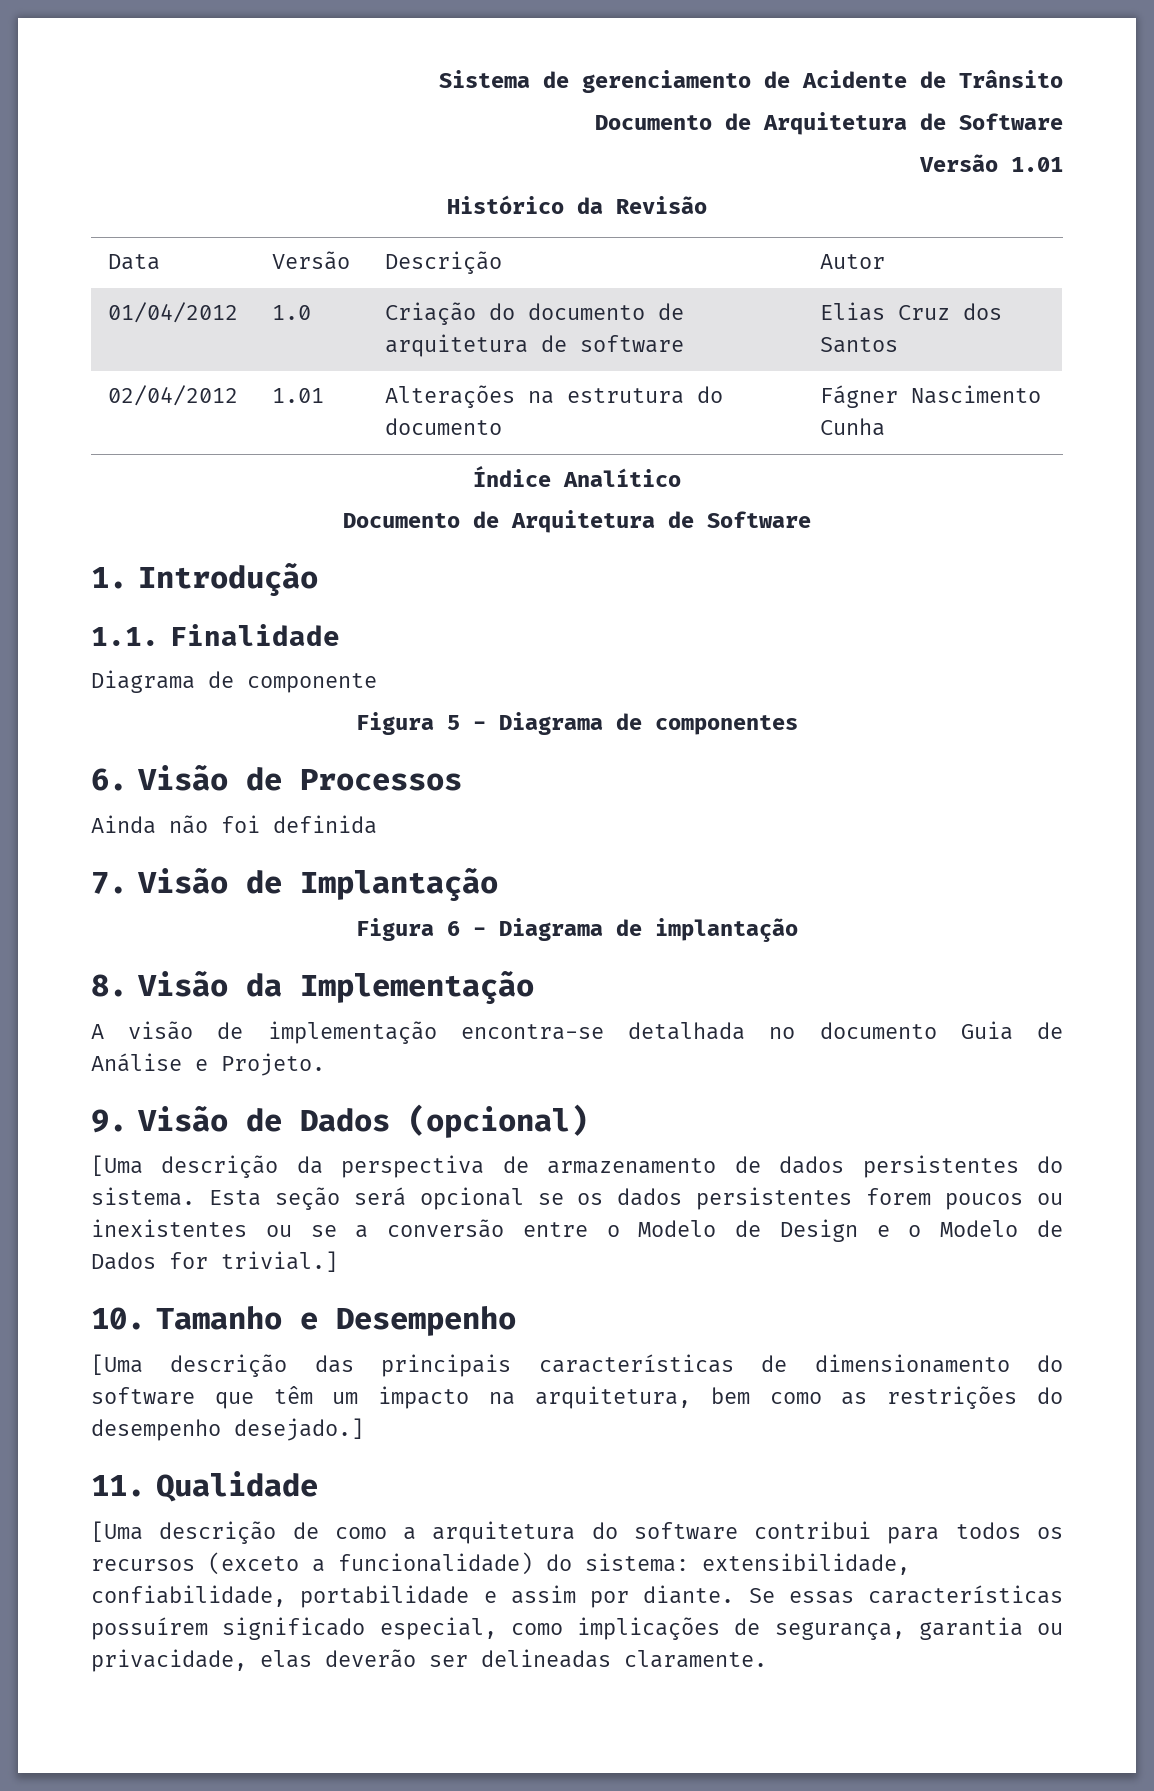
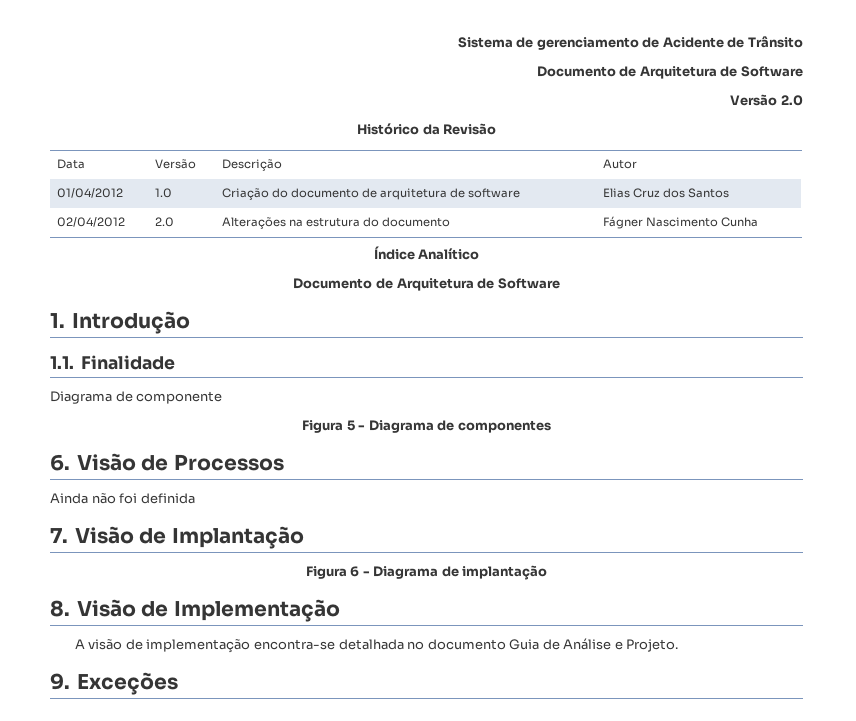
- Versão 1.01
+ Versão 2.0
- 02/04/2012 | 1.01 | Alterações na estrutura do documento | Fágner Nascimento Cunha
+ 02/04/2012 | 2.0 | Alterações na estrutura do documento | Fágner Nascimento Cunha
- 8. Visão da Implementação
+ 8. Visão de Implementação
- 9. Visão de Dados (opcional)
- [Uma descrição da perspectiva de armazenamento de dados persistentes do sistema. Esta seção será opcional se os dados persistentes forem poucos ou inexistentes ou se a conversão entre o Modelo de Design e o Modelo de Dados for trivial.]
- 10. Tamanho e Desempenho
- [Uma descrição das principais características de dimensionamento do software que têm um impacto na arquitetura, bem como as restrições do desempenho desejado.]
- 11. Qualidade
- [Uma descrição de como a arquitetura do software contribui para todos os recursos (exceto a funcionalidade) do sistema: extensibilidade, confiabilidade, portabilidade e assim por diante. Se essas características possuírem significado especial, como implicações de segurança, garantia ou privacidade, elas deverão ser delineadas claramente.
+ 9. Exceções

